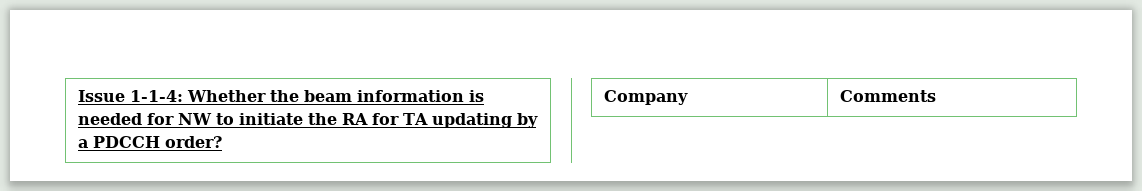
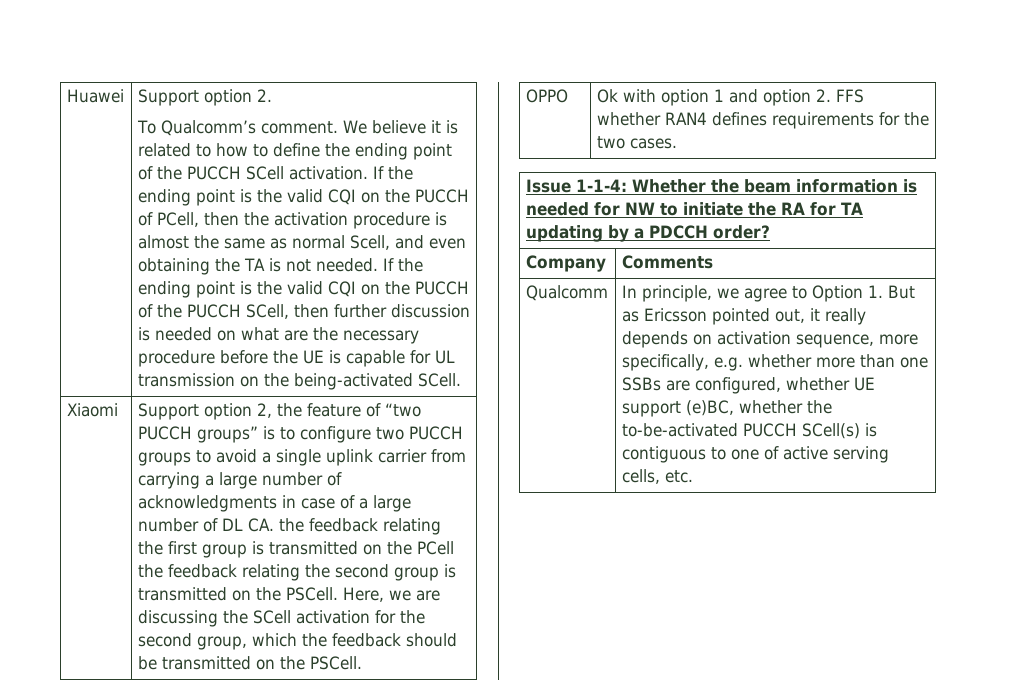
+ Huawei | Support option 2.
+ To Qualcomm’s comment. We believe it is related to how to define the ending point of the PUCCH SCell activation. If the ending point is the valid CQI on the PUCCH of PCell, then the activation procedure is almost the same as normal Scell, and even obtaining the TA is not needed. If the ending point is the valid CQI on the PUCCH of the PUCCH SCell, then further discussion is needed on what are the necessary procedure before the UE is capable for UL transmission on the being-activated SCell.
+ Xiaomi | Support option 2, the feature of “two PUCCH groups” is to configure two PUCCH groups to avoid a single uplink carrier from carrying a large number of acknowledgments in case of a large number of DL CA. the feedback relating the first group is transmitted on the PCell the feedback relating the second group is transmitted on the PSCell. Here, we are discussing the SCell activation for the second group, which the feedback should be transmitted on the PSCell.
+ OPPO | Ok with option 1 and option 2. FFS whether RAN4 defines requirements for the two cases.
+ Qualcomm | In principle, we agree to Option 1. But as Ericsson pointed out, it really depends on activation sequence, more specifically, e.g. whether more than one SSBs are configured, whether UE support (e)BC, whether the to-be-activated PUCCH SCell(s) is contiguous to one of active serving cells, etc.

